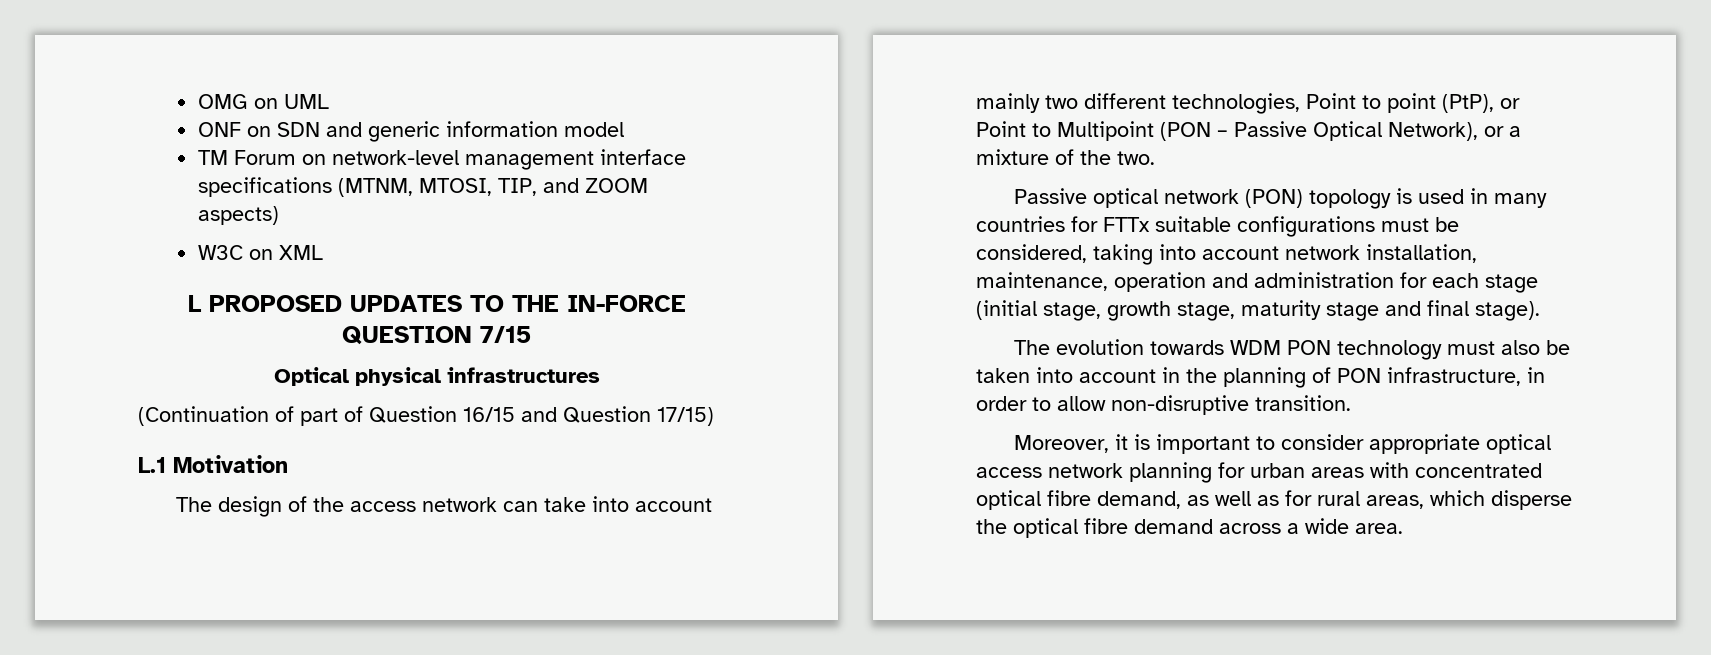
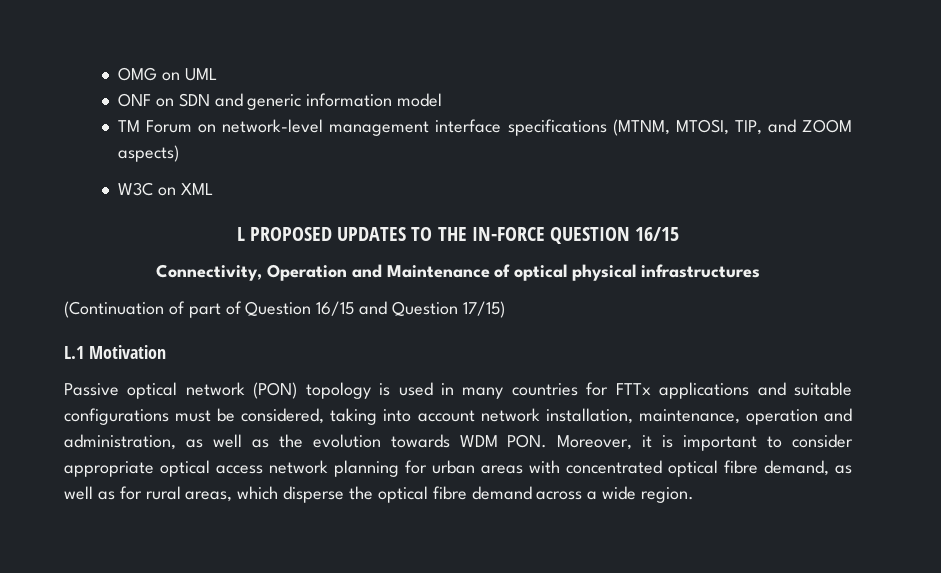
- L PROPOSED UPDATES TO THE IN-FORCE QUESTION 7/15
- Optical physical infrastructures
+ L PROPOSED UPDATES TO THE IN-FORCE QUESTION 16/15
+ Connectivity, Operation and Maintenance of optical physical infrastructures
- The design of the access network can take into account mainly two different technologies, Point to point (PtP), or Point to Multipoint (PON – Passive Optical Network), or a mixture of the two.
- Passive optical network (PON) topology is used in many countries for FTTx suitable configurations must be considered, taking into account network installation, maintenance, operation and administration for each stage (initial stage, growth stage, maturity stage and final stage).
- The evolution towards WDM PON technology must also be taken into account in the planning of PON infrastructure, in order to allow non-disruptive transition.
- Moreover, it is important to consider appropriate optical access network planning for urban areas with concentrated optical fibre demand, as well as for rural areas, which disperse the optical fibre demand across a wide area.
+ Passive optical network (PON) topology is used in many countries for FTTx applications and suitable configurations must be considered, taking into account network installation, maintenance, operation and administration, as well as the evolution towards WDM PON. Moreover, it is important to consider appropriate optical access network planning for urban areas with concentrated optical fibre demand, as well as for rural areas, which disperse the optical fibre demand across a wide region.

